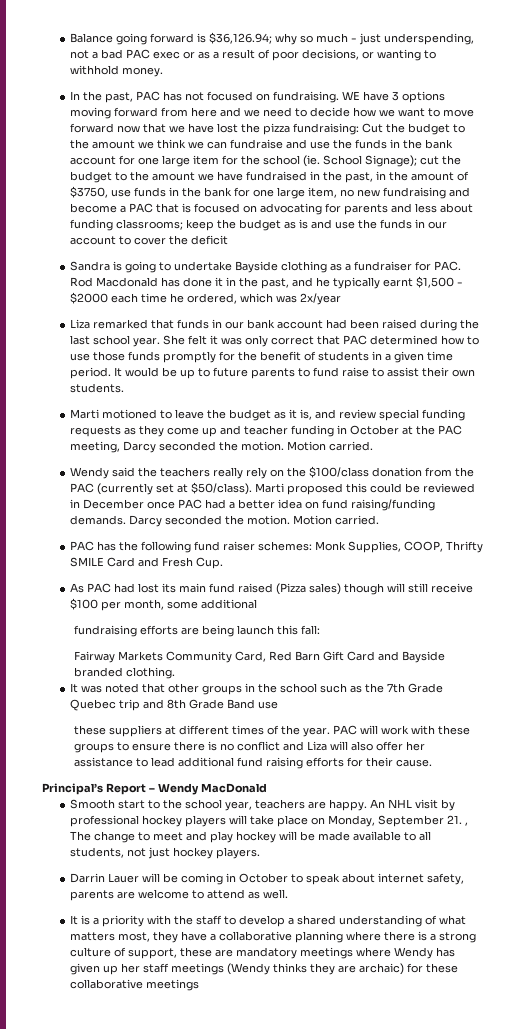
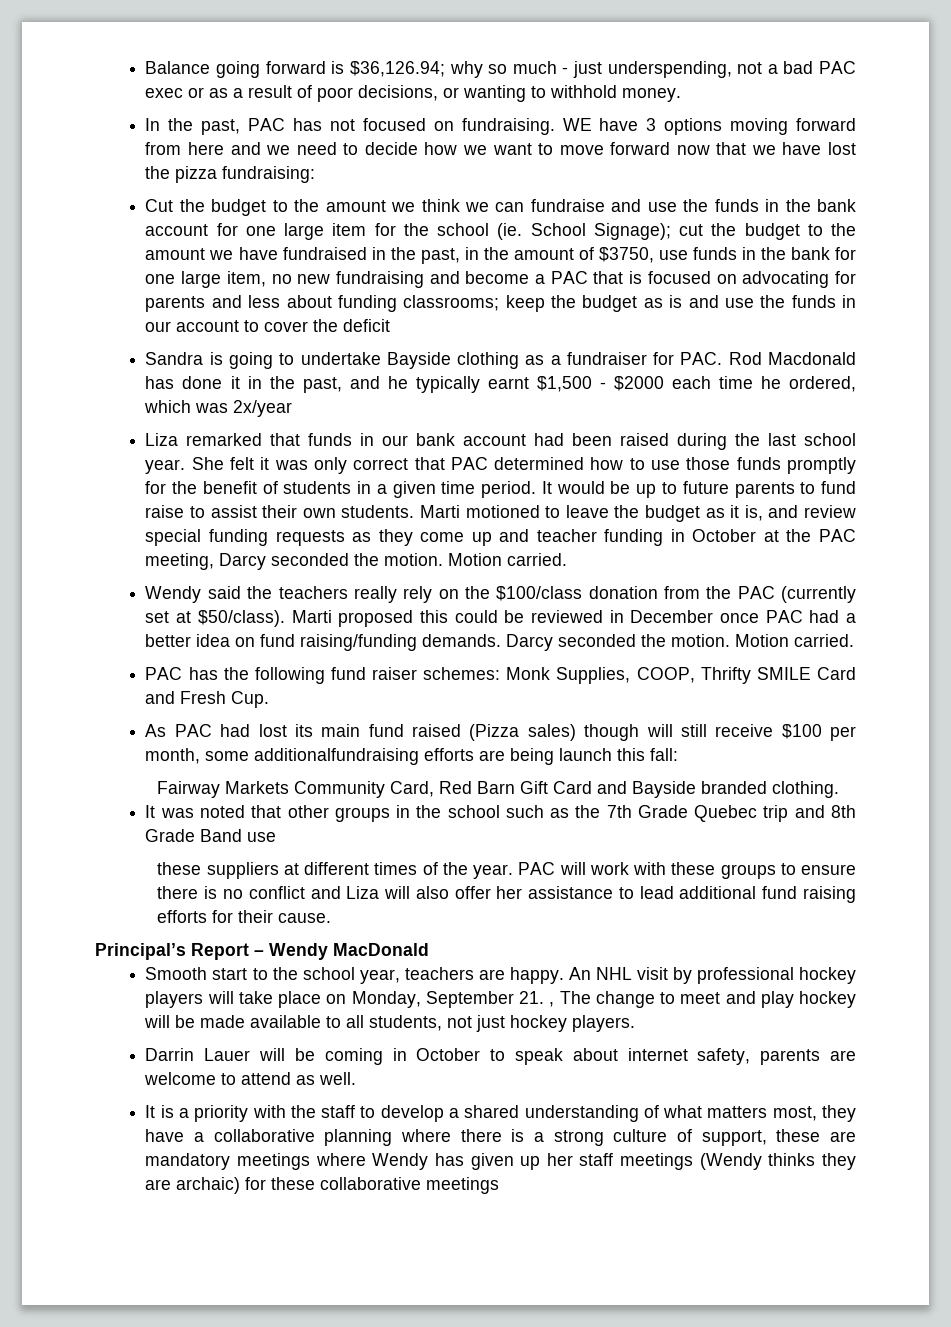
- WE have 3 options moving forward from here and we need to decide how we want to move forward now that we have lost the pizza fundraising: Cut the budget to the amount we think we can fundraise and use the funds in the bank account for one large item for the school (ie. School Signage);
+ WE have 3 options moving forward from here and we need to decide how we want to move forward now that we have lost the pizza fundraising:
+ Cut the budget to the amount we think we can fundraise and use the funds in the bank account for one large item for the school (ie. School Signage);
- It would be up to future parents to fund raise to assist their own students.
- Marti motioned to leave the budget as it is, and review special funding requests as they come up and teacher funding in October at the PAC meeting, Darcy seconded the motion.
+ It would be up to future parents to fund raise to assist their own students. Marti motioned to leave the budget as it is, and review special funding requests as they come up and teacher funding in October at the PAC meeting, Darcy seconded the motion.
- As PAC had lost its main fund raised (Pizza sales) though will still receive $100 per month, some additional
- fundraising efforts are being launch this fall:
+ As PAC had lost its main fund raised (Pizza sales) though will still receive $100 per month, some additionalfundraising efforts are being launch this fall:

